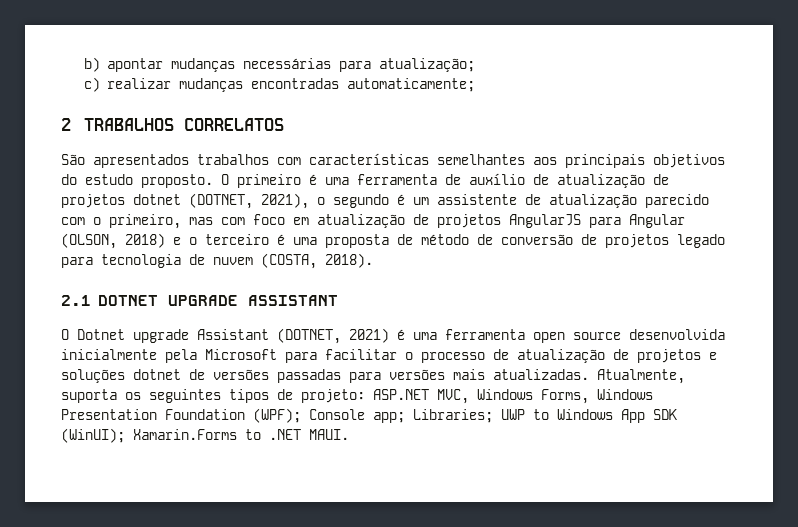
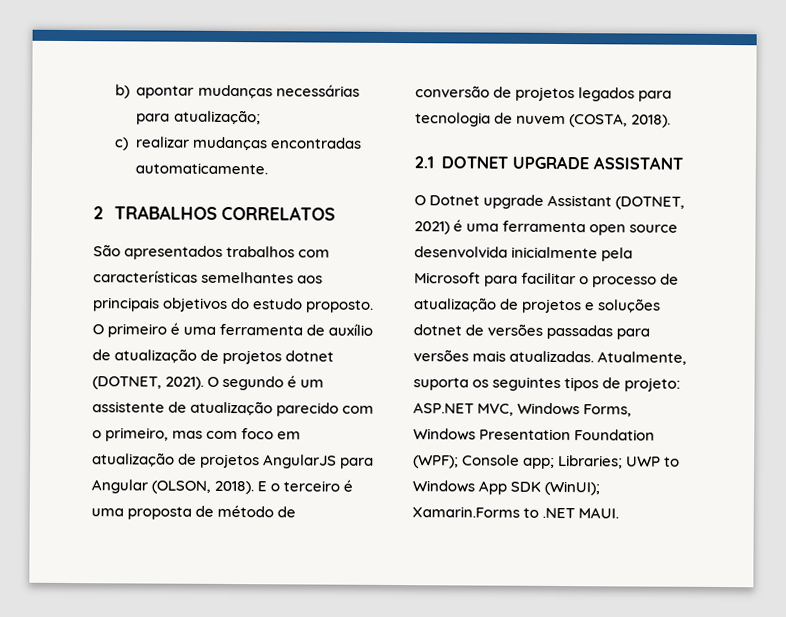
- c) realizar mudanças encontradas automaticamente;
+ c) realizar mudanças encontradas automaticamente.
- O primeiro é uma ferramenta de auxílio de atualização de projetos dotnet (DOTNET, 2021), o segundo é um assistente de atualização parecido com o primeiro, mas com foco em atualização de projetos AngularJS para Angular (OLSON, 2018) e o terceiro é uma proposta de método de conversão de projetos legado para tecnologia de nuvem (COSTA, 2018).
+ O primeiro é uma ferramenta de auxílio de atualização de projetos dotnet (DOTNET, 2021). O segundo é um assistente de atualização parecido com o primeiro, mas com foco em atualização de projetos AngularJS para Angular (OLSON, 2018). E o terceiro é uma proposta de método de conversão de projetos legados para tecnologia de nuvem (COSTA, 2018).

